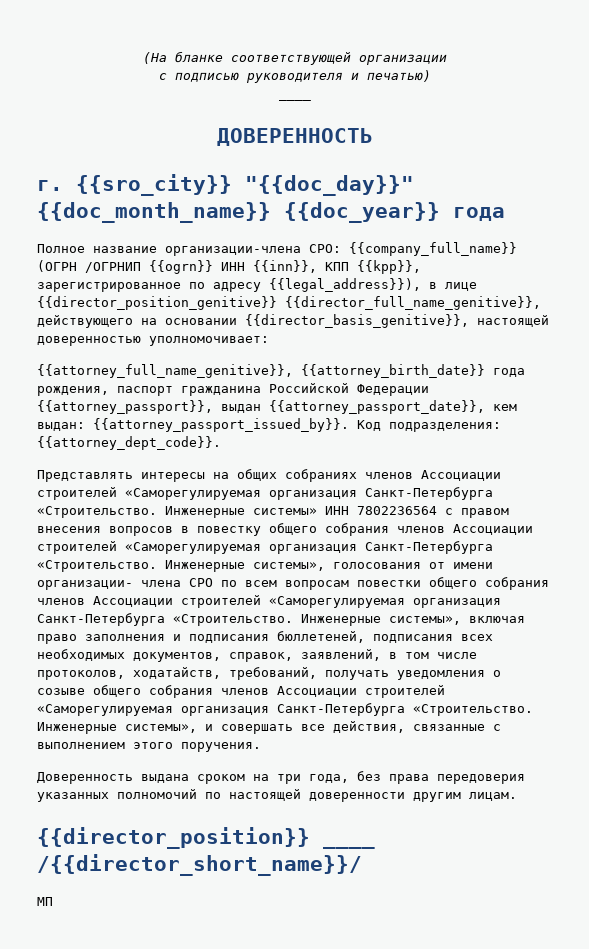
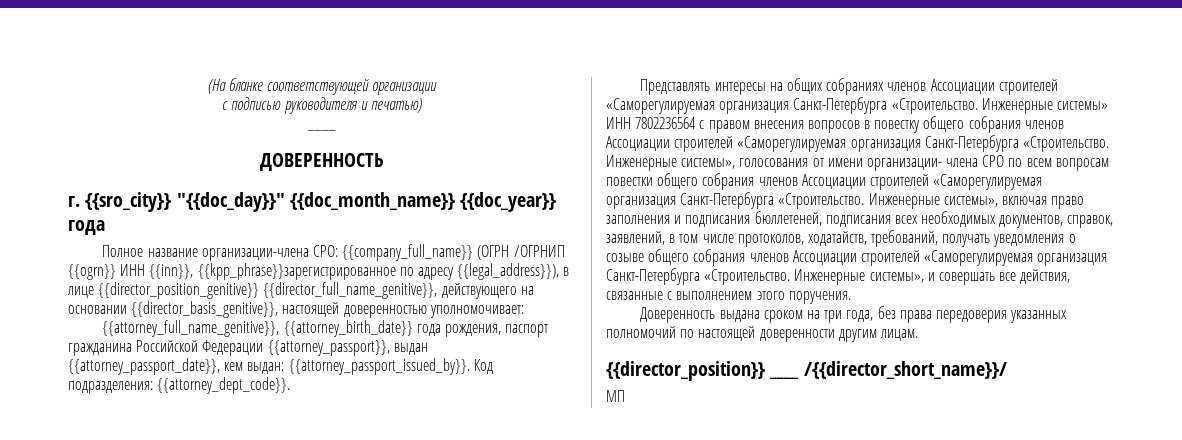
- Полное название организации-члена СРО: {{company_full_name}} (ОГРН /ОГРНИП {{ogrn}} ИНН {{inn}}, КПП {{kpp}}, зарегистрированное по адресу {{legal_address}}), в лице {{director_position_genitive}} {{director_full_name_genitive}}, действующего на основании {{director_basis_genitive}}, настоящей доверенностью уполномочивает:
+ Полное название организации-члена СРО: {{company_full_name}} (ОГРН /ОГРНИП {{ogrn}} ИНН {{inn}}, {{kpp_phrase}}зарегистрированное по адресу {{legal_address}}), в лице {{director_position_genitive}} {{director_full_name_genitive}}, действующего на основании {{director_basis_genitive}}, настоящей доверенностью уполномочивает:

